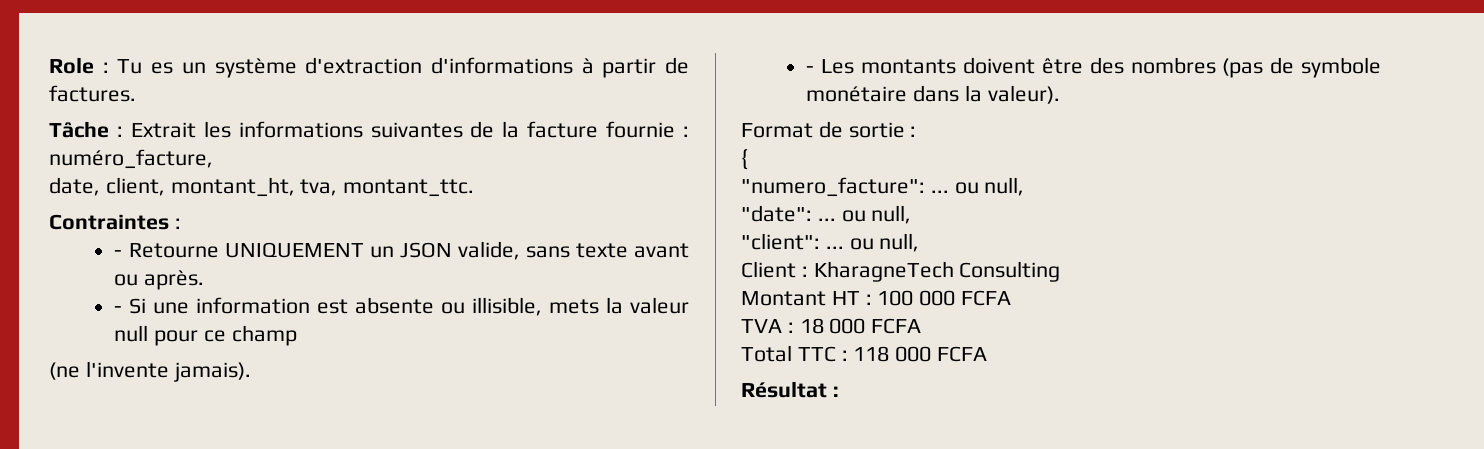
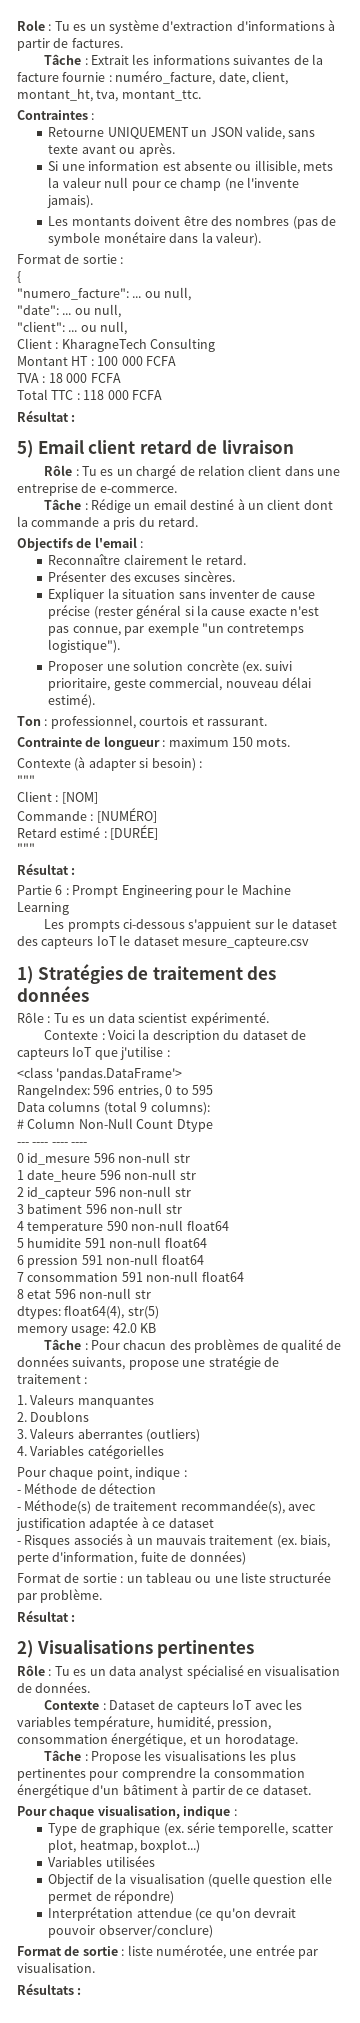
- Tâche : Extrait les informations suivantes de la facture fournie : numéro_facture,
- date, client, montant_ht, tva, montant_ttc.
+ Tâche : Extrait les informations suivantes de la facture fournie : numéro_facture, date, client, montant_ht, tva, montant_ttc.
- - Retourne UNIQUEMENT un JSON valide, sans texte avant ou après.
+ Retourne UNIQUEMENT un JSON valide, sans texte avant ou après.
- - Si une information est absente ou illisible, mets la valeur null pour ce champ
- (ne l'invente jamais).
+ Si une information est absente ou illisible, mets la valeur null pour ce champ (ne l'invente jamais).
- - Les montants doivent être des nombres (pas de symbole monétaire dans la valeur).
+ Les montants doivent être des nombres (pas de symbole monétaire dans la valeur).
+ 5) Email client retard de livraison
+ Rôle : Tu es un chargé de relation client dans une entreprise de e-commerce.
+ Tâche : Rédige un email destiné à un client dont la commande a pris du retard.
+ Objectifs de l'email :
+ Reconnaître clairement le retard.
+ Présenter des excuses sincères.
+ Expliquer la situation sans inventer de cause précise (rester général si la cause exacte n'est pas connue, par exemple "un contretemps logistique").
+ Proposer une solution concrète (ex. suivi prioritaire, geste commercial, nouveau délai estimé).
+ Ton : professionnel, courtois et rassurant.
+ Contrainte de longueur : maximum 150 mots.
+ Contexte (à adapter si besoin) :
+ """
+ Client : [NOM]
+ Commande : [NUMÉRO]
+ Retard estimé : [DURÉE]
+ """
+ Résultat :
+ Partie 6 : Prompt Engineering pour le Machine Learning
+ Les prompts ci-dessous s'appuient sur le dataset des capteurs IoT le dataset mesure_capteure.csv
+ 1) Stratégies de traitement des données
+ Rôle : Tu es un data scientist expérimenté.
+ Contexte : Voici la description du dataset de capteurs IoT que j'utilise :
+ <class 'pandas.DataFrame'>
+ RangeIndex: 596 entries, 0 to 595
+ Data columns (total 9 columns):
+ # Column Non-Null Count Dtype
+ --- ---- ---- ----
+ 0 id_mesure 596 non-null str
+ 1 date_heure 596 non-null str
+ 2 id_capteur 596 non-null str
+ 3 batiment 596 non-null str
+ 4 temperature 590 non-null float64
+ 5 humidite 591 non-null float64
+ 6 pression 591 non-null float64
+ 7 consommation 591 non-null float64
+ 8 etat 596 non-null str
+ dtypes: float64(4), str(5)
+ memory usage: 42.0 KB
+ Tâche : Pour chacun des problèmes de qualité de données suivants, propose une stratégie de traitement :
+ 1. Valeurs manquantes
+ 2. Doublons
+ 3. Valeurs aberrantes (outliers)
+ 4. Variables catégorielles
+ Pour chaque point, indique :
+ - Méthode de détection
+ - Méthode(s) de traitement recommandée(s), avec justification adaptée à ce dataset
+ - Risques associés à un mauvais traitement (ex. biais, perte d'information, fuite de données)
+ Format de sortie : un tableau ou une liste structurée par problème.
+ Résultat :
+ 2) Visualisations pertinentes
+ Rôle : Tu es un data analyst spécialisé en visualisation de données.
+ Contexte : Dataset de capteurs IoT avec les variables température, humidité, pression, consommation énergétique, et un horodatage.
+ Tâche : Propose les visualisations les plus pertinentes pour comprendre la consommation énergétique d'un bâtiment à partir de ce dataset.
+ Pour chaque visualisation, indique :
+ Type de graphique (ex. série temporelle, scatter plot, heatmap, boxplot...)
+ Variables utilisées
+ Objectif de la visualisation (quelle question elle permet de répondre)
+ Interprétation attendue (ce qu'on devrait pouvoir observer/conclure)
+ Format de sortie : liste numérotée, une entrée par visualisation.
+ Résultats :

